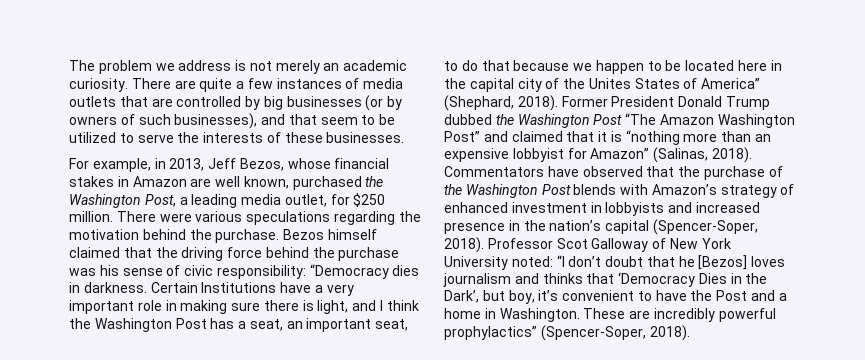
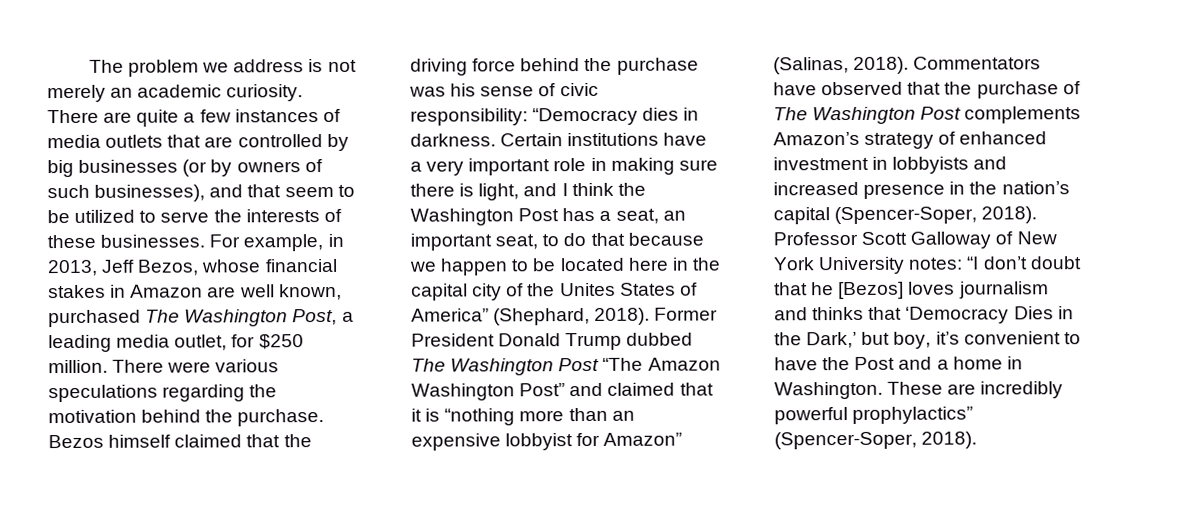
- There are quite a few instances of media outlets that are controlled by big businesses (or by owners of such businesses), and that seem to be utilized to serve the interests of these businesses.
- For example, in 2013, Jeff Bezos, whose financial stakes in Amazon are well known, purchased the Washington Post, a leading media outlet, for $250 million.
+ There are quite a few instances of media outlets that are controlled by big businesses (or by owners of such businesses), and that seem to be utilized to serve the interests of these businesses. For example, in 2013, Jeff Bezos, whose financial stakes in Amazon are well known, purchased The Washington Post, a leading media outlet, for $250 million.
- Certain Institutions have a very important role in making sure there is light, and I think the Washington Post has a seat, an important seat, to do that because we happen to be located here in the capital city of the Unites States of America” (Shephard, 2018).
+ Certain institutions have a very important role in making sure there is light, and I think the Washington Post has a seat, an important seat, to do that because we happen to be located here in the capital city of the Unites States of America” (Shephard, 2018).
- Former President Donald Trump dubbed the Washington Post “The Amazon Washington Post” and claimed that it is “nothing more than an expensive lobbyist for Amazon” (Salinas, 2018).
+ Former President Donald Trump dubbed The Washington Post “The Amazon Washington Post” and claimed that it is “nothing more than an expensive lobbyist for Amazon” (Salinas, 2018).
- Commentators have observed that the purchase of the Washington Post blends with Amazon’s strategy of enhanced investment in lobbyists and increased presence in the nation’s capital (Spencer-Soper, 2018).
+ Commentators have observed that the purchase of The Washington Post complements Amazon’s strategy of enhanced investment in lobbyists and increased presence in the nation’s capital (Spencer-Soper, 2018).
- Professor Scot Galloway of New York University noted: “I don’t doubt that he [Bezos] loves journalism and thinks that ‘Democracy Dies in the Dark’, but boy, it’s convenient to have the Post and a home in Washington.
+ Professor Scott Galloway of New York University notes: “I don’t doubt that he [Bezos] loves journalism and thinks that ‘Democracy Dies in the Dark,’ but boy, it’s convenient to have the Post and a home in Washington.

